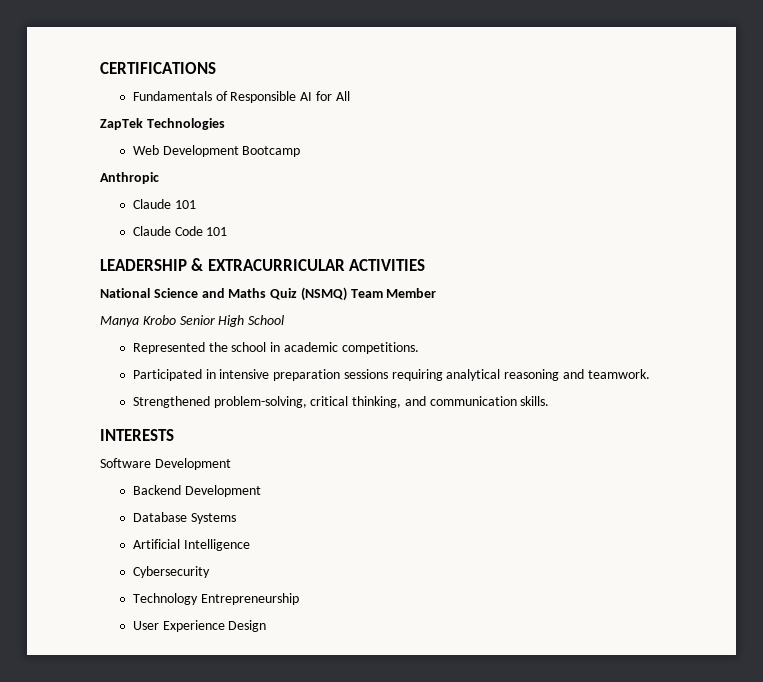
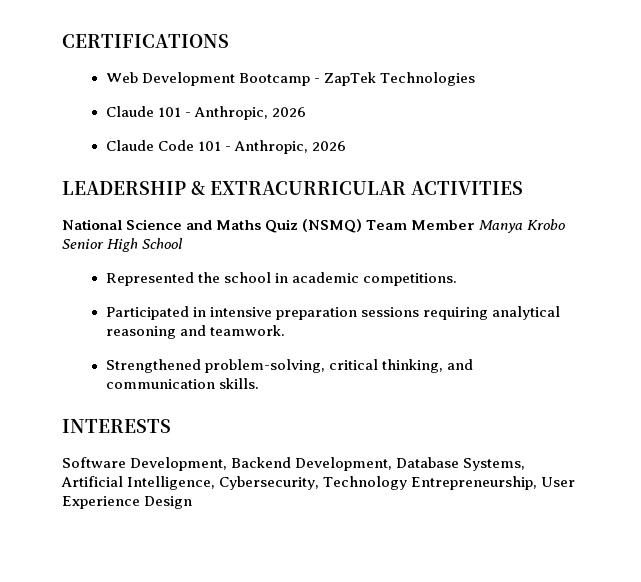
- Fundamentals of Responsible AI for All
- ZapTek Technologies
- Web Development Bootcamp
- Anthropic
+ Web Development Bootcamp - ZapTek Technologies
- Claude 101
+ Claude 101 - Anthropic, 2026
- Claude Code 101
+ Claude Code 101 - Anthropic, 2026
- National Science and Maths Quiz (NSMQ) Team Member
- Manya Krobo Senior High School
+ National Science and Maths Quiz (NSMQ) Team Member Manya Krobo Senior High School
- Software Development
- Backend Development
- Database Systems
- Artificial Intelligence
- Cybersecurity
- Technology Entrepreneurship
- User Experience Design
+ Software Development, Backend Development, Database Systems, Artificial Intelligence, Cybersecurity, Technology Entrepreneurship, User Experience Design

